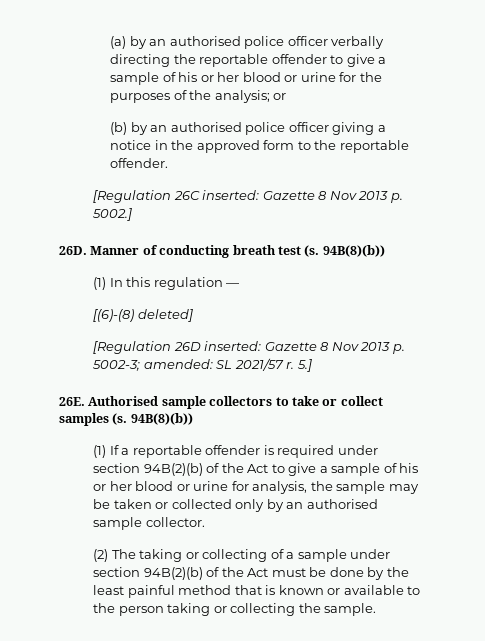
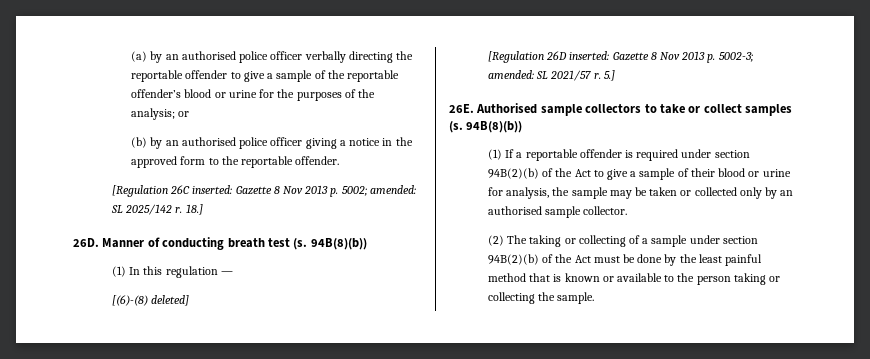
- (a) by an authorised police officer verbally directing the reportable offender to give a sample of his or her blood or urine for the purposes of the analysis; or
+ (a) by an authorised police officer verbally directing the reportable offender to give a sample of the reportable offender’s blood or urine for the purposes of the analysis; or
- [Regulation 26C inserted: Gazette 8 Nov 2013 p. 5002.]
+ [Regulation 26C inserted: Gazette 8 Nov 2013 p. 5002; amended: SL 2025/142 r. 18.]
- (1) If a reportable offender is required under section 94B(2)(b) of the Act to give a sample of his or her blood or urine for analysis, the sample may be taken or collected only by an authorised sample collector.
+ (1) If a reportable offender is required under section 94B(2)(b) of the Act to give a sample of their blood or urine for analysis, the sample may be taken or collected only by an authorised sample collector.

